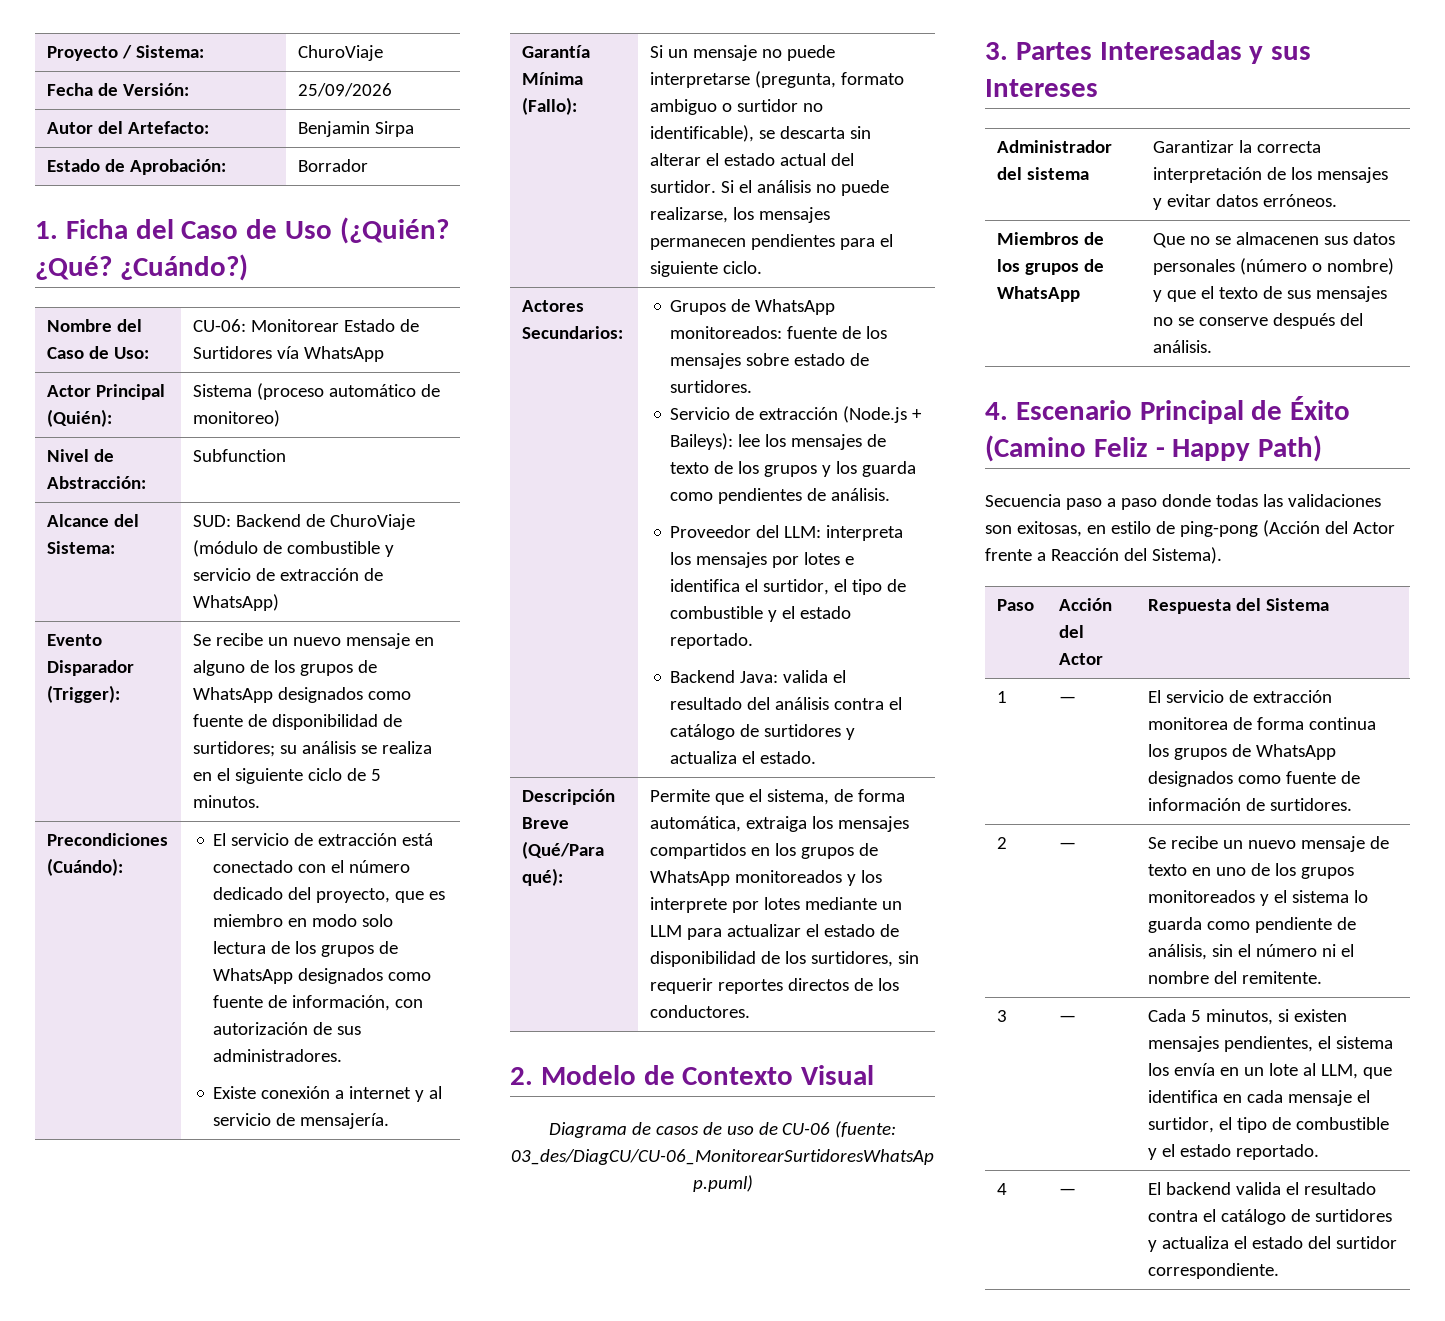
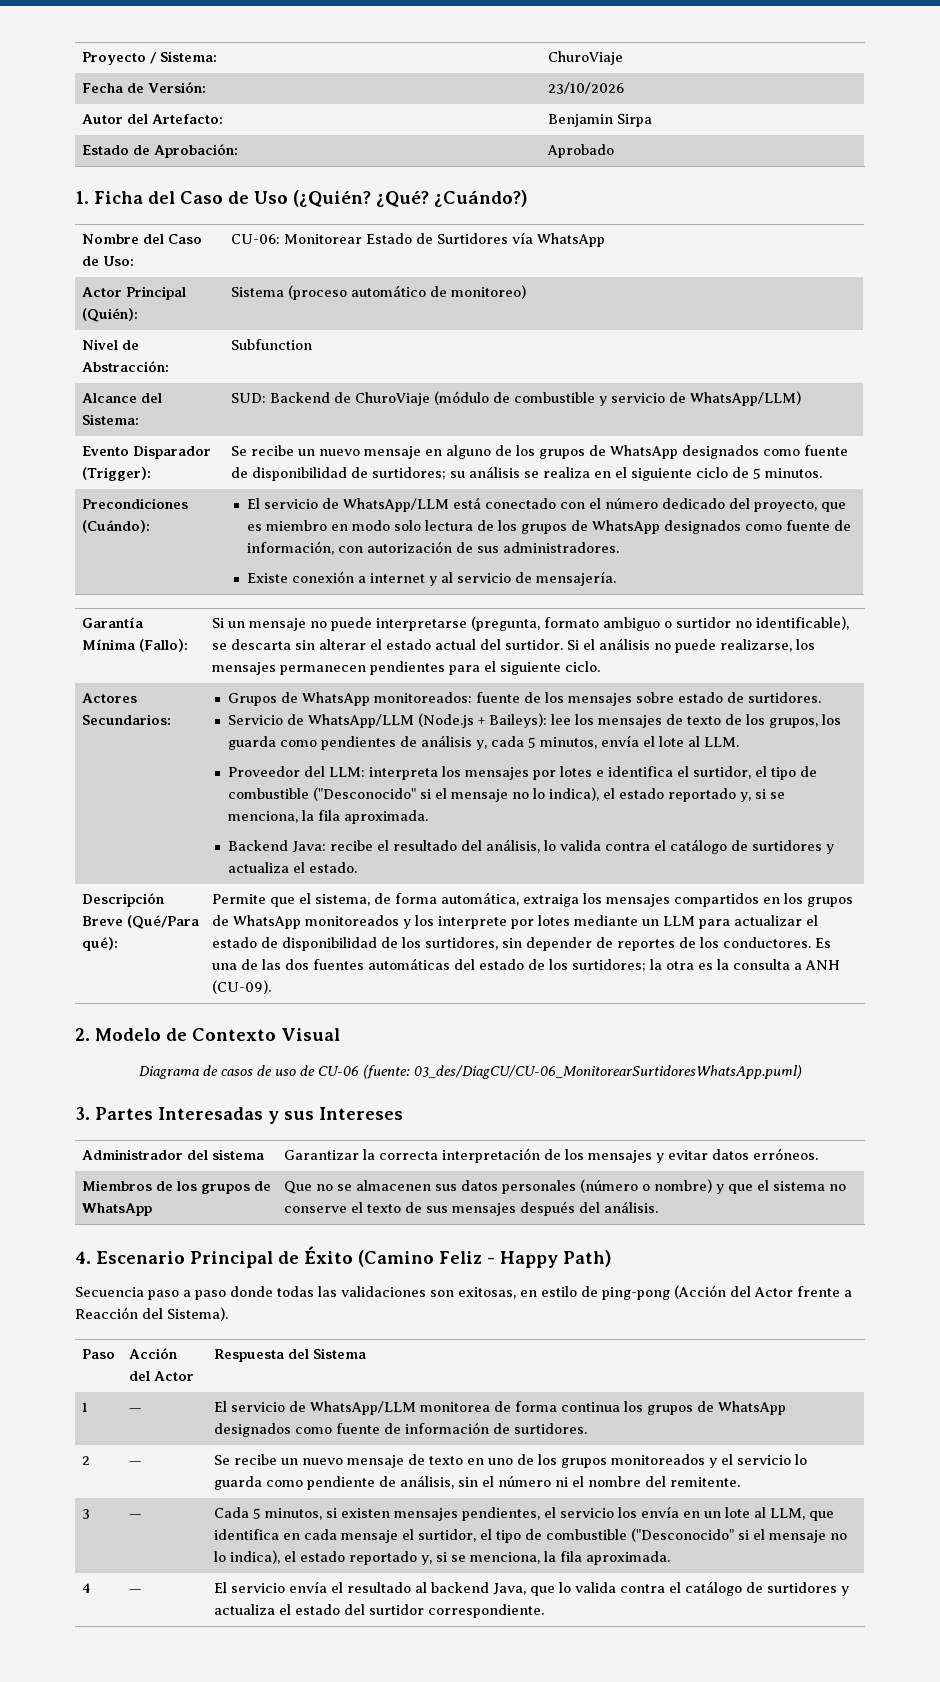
- Fecha de Versión: | 25/09/2026
+ Fecha de Versión: | 23/10/2026
- Estado de Aprobación: | Borrador
+ Estado de Aprobación: | Aprobado
- Alcance del Sistema: | SUD: Backend de ChuroViaje (módulo de combustible y servicio de extracción de WhatsApp)
+ Alcance del Sistema: | SUD: Backend de ChuroViaje (módulo de combustible y servicio de WhatsApp/LLM)
- El servicio de extracción está conectado con el número dedicado del proyecto, que es miembro en modo solo lectura de los grupos de WhatsApp designados como fuente de información, con autorización de sus administradores.
+ El servicio de WhatsApp/LLM está conectado con el número dedicado del proyecto, que es miembro en modo solo lectura de los grupos de WhatsApp designados como fuente de información, con autorización de sus administradores.
- Servicio de extracción (Node.js + Baileys): lee los mensajes de texto de los grupos y los guarda como pendientes de análisis.
+ Servicio de WhatsApp/LLM (Node.js + Baileys): lee los mensajes de texto de los grupos, los guarda como pendientes de análisis y, cada 5 minutos, envía el lote al LLM.
- Proveedor del LLM: interpreta los mensajes por lotes e identifica el surtidor, el tipo de combustible y el estado reportado.
+ Proveedor del LLM: interpreta los mensajes por lotes e identifica el surtidor, el tipo de combustible ("Desconocido" si el mensaje no lo indica), el estado reportado y, si se menciona, la fila aproximada.
- Backend Java: valida el resultado del análisis contra el catálogo de surtidores y actualiza el estado.
+ Backend Java: recibe el resultado del análisis, lo valida contra el catálogo de surtidores y actualiza el estado.
- Permite que el sistema, de forma automática, extraiga los mensajes compartidos en los grupos de WhatsApp monitoreados y los interprete por lotes mediante un LLM para actualizar el estado de disponibilidad de los surtidores, sin requerir reportes directos de los conductores.
+ Permite que el sistema, de forma automática, extraiga los mensajes compartidos en los grupos de WhatsApp monitoreados y los interprete por lotes mediante un LLM para actualizar el estado de disponibilidad de los surtidores, sin depender de reportes de los conductores. Es una de las dos fuentes automáticas del estado de los surtidores; la otra es la consulta a ANH (CU-09).
- Miembros de los grupos de WhatsApp | Que no se almacenen sus datos personales (número o nombre) y que el texto de sus mensajes no se conserve después del análisis.
+ Miembros de los grupos de WhatsApp | Que no se almacenen sus datos personales (número o nombre) y que el sistema no conserve el texto de sus mensajes después del análisis.
- 1 | — | El servicio de extracción monitorea de forma continua los grupos de WhatsApp designados como fuente de información de surtidores.
+ 1 | — | El servicio de WhatsApp/LLM monitorea de forma continua los grupos de WhatsApp designados como fuente de información de surtidores.
- 2 | — | Se recibe un nuevo mensaje de texto en uno de los grupos monitoreados y el sistema lo guarda como pendiente de análisis, sin el número ni el nombre del remitente.
+ 2 | — | Se recibe un nuevo mensaje de texto en uno de los grupos monitoreados y el servicio lo guarda como pendiente de análisis, sin el número ni el nombre del remitente.
- Cada 5 minutos, si existen mensajes pendientes, el sistema los envía en un lote al LLM, que identifica en cada mensaje el surtidor, el tipo de combustible y el estado reportado.
- 4 | — | El backend valida el resultado contra el catálogo de surtidores y actualiza el estado del surtidor correspondiente.
+ Cada 5 minutos, si existen mensajes pendientes, el servicio los envía en un lote al LLM, que identifica en cada mensaje el surtidor, el tipo de combustible ("Desconocido" si el mensaje no lo indica), el estado reportado y, si se menciona, la fila aproximada.
+ 4 | — | El servicio envía el resultado al backend Java, que lo valida contra el catálogo de surtidores y actualiza el estado del surtidor correspondiente.

